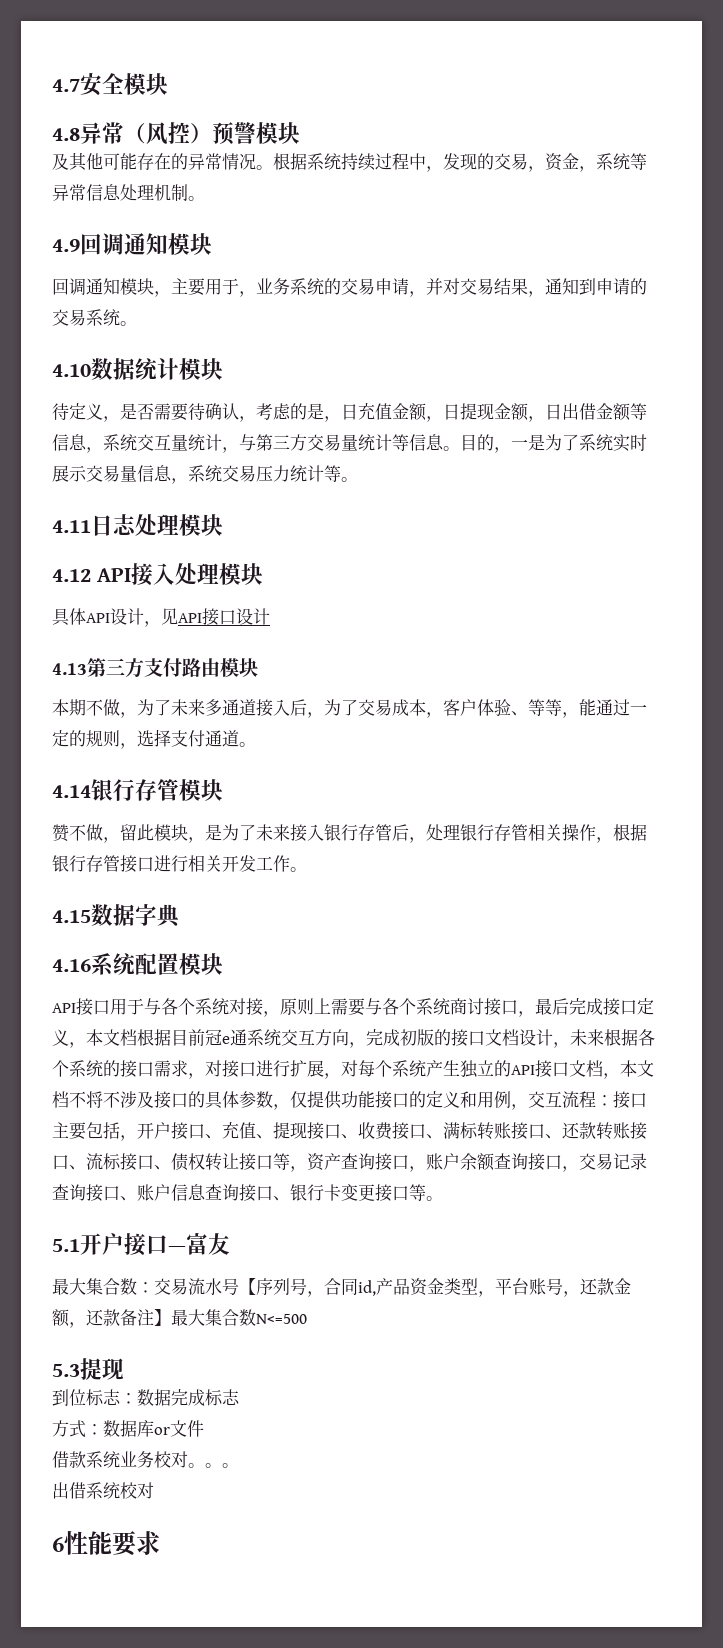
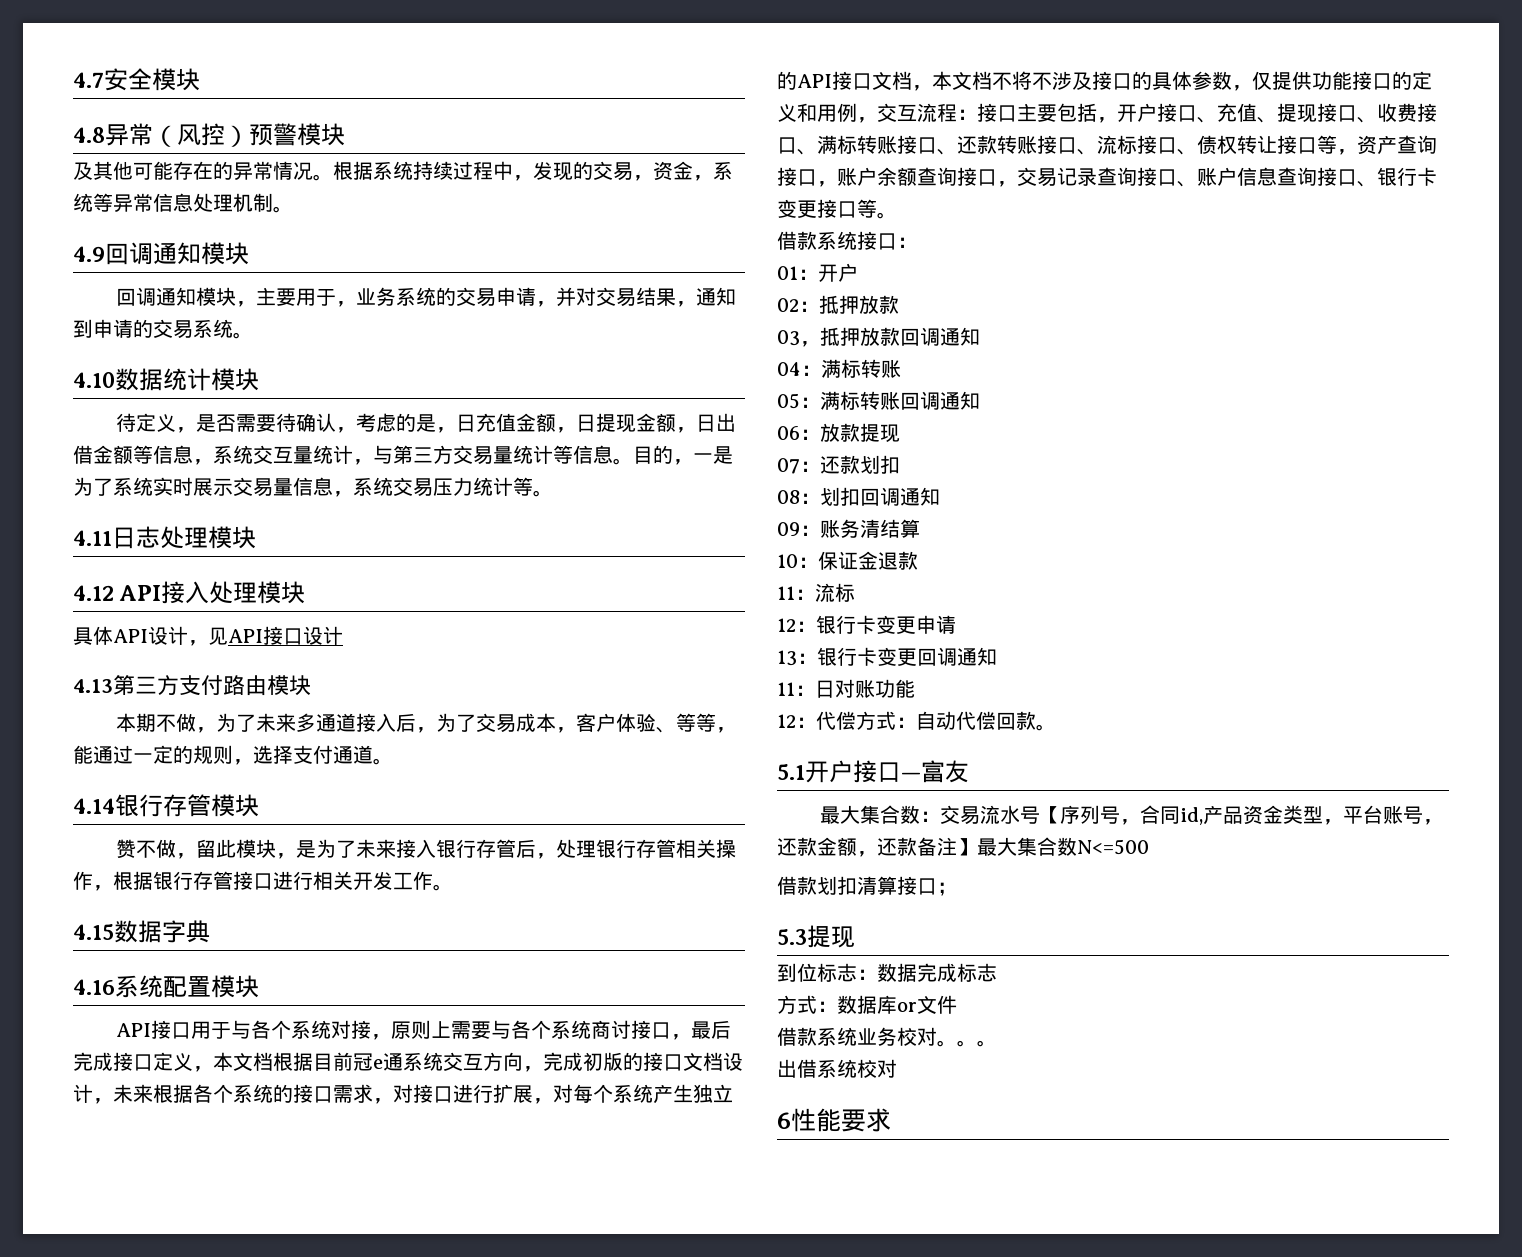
+ 借款系统接口：
+ 01：开户
+ 02：抵押放款
+ 03，抵押放款回调通知
+ 04：满标转账
+ 05：满标转账回调通知
+ 06：放款提现
+ 07：还款划扣
+ 08：划扣回调通知
+ 09：账务清结算
+ 10：保证金退款
+ 11：流标
+ 12：银行卡变更申请
+ 13：银行卡变更回调通知
+ 11：日对账功能
+ 12：代偿方式：自动代偿回款。
+ 借款划扣清算接口；

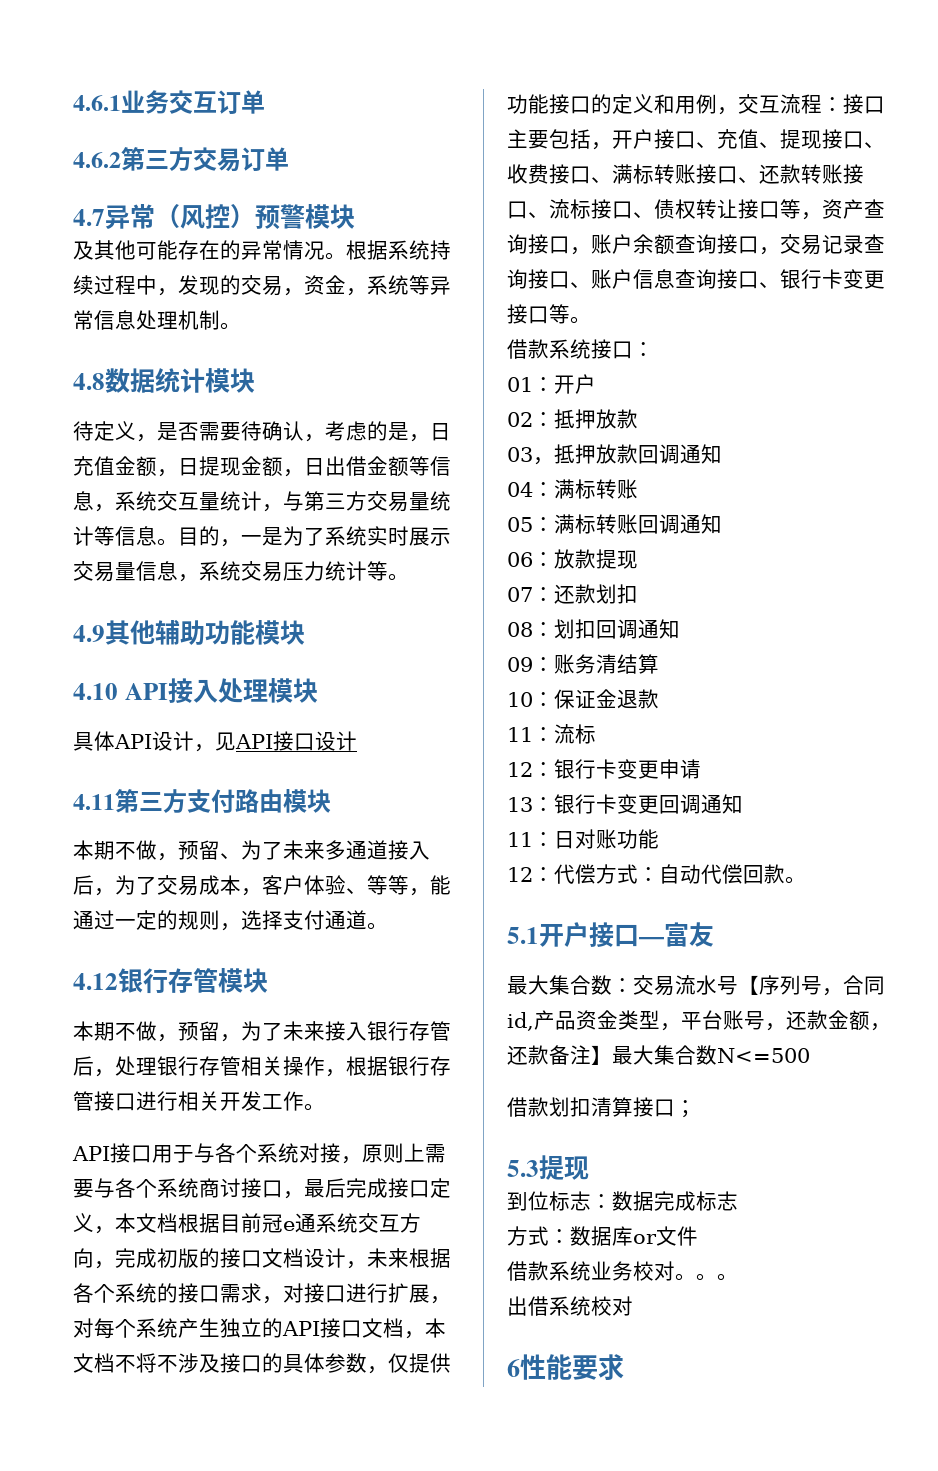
- 4.7安全模块
- 4.8异常（风控）预警模块
+ 4.6.1业务交互订单
+ 4.6.2第三方交易订单
+ 4.7异常（风控）预警模块
- 4.9回调通知模块
- 回调通知模块，主要用于，业务系统的交易申请，并对交易结果，通知到申请的交易系统。
- 4.10数据统计模块
+ 4.8数据统计模块
- 4.11日志处理模块
- 4.12 API接入处理模块
+ 4.9其他辅助功能模块
+ 4.10 API接入处理模块
- 4.13第三方支付路由模块
+ 4.11第三方支付路由模块
- 本期不做，为了未来多通道接入后，为了交易成本，客户体验、等等，能通过一定的规则，选择支付通道。
+ 本期不做，预留、为了未来多通道接入后，为了交易成本，客户体验、等等，能通过一定的规则，选择支付通道。
- 4.14银行存管模块
+ 4.12银行存管模块
- 赞不做，留此模块，是为了未来接入银行存管后，处理银行存管相关操作，根据银行存管接口进行相关开发工作。
+ 本期不做，预留，为了未来接入银行存管后，处理银行存管相关操作，根据银行存管接口进行相关开发工作。
- 4.15数据字典
- 4.16系统配置模块

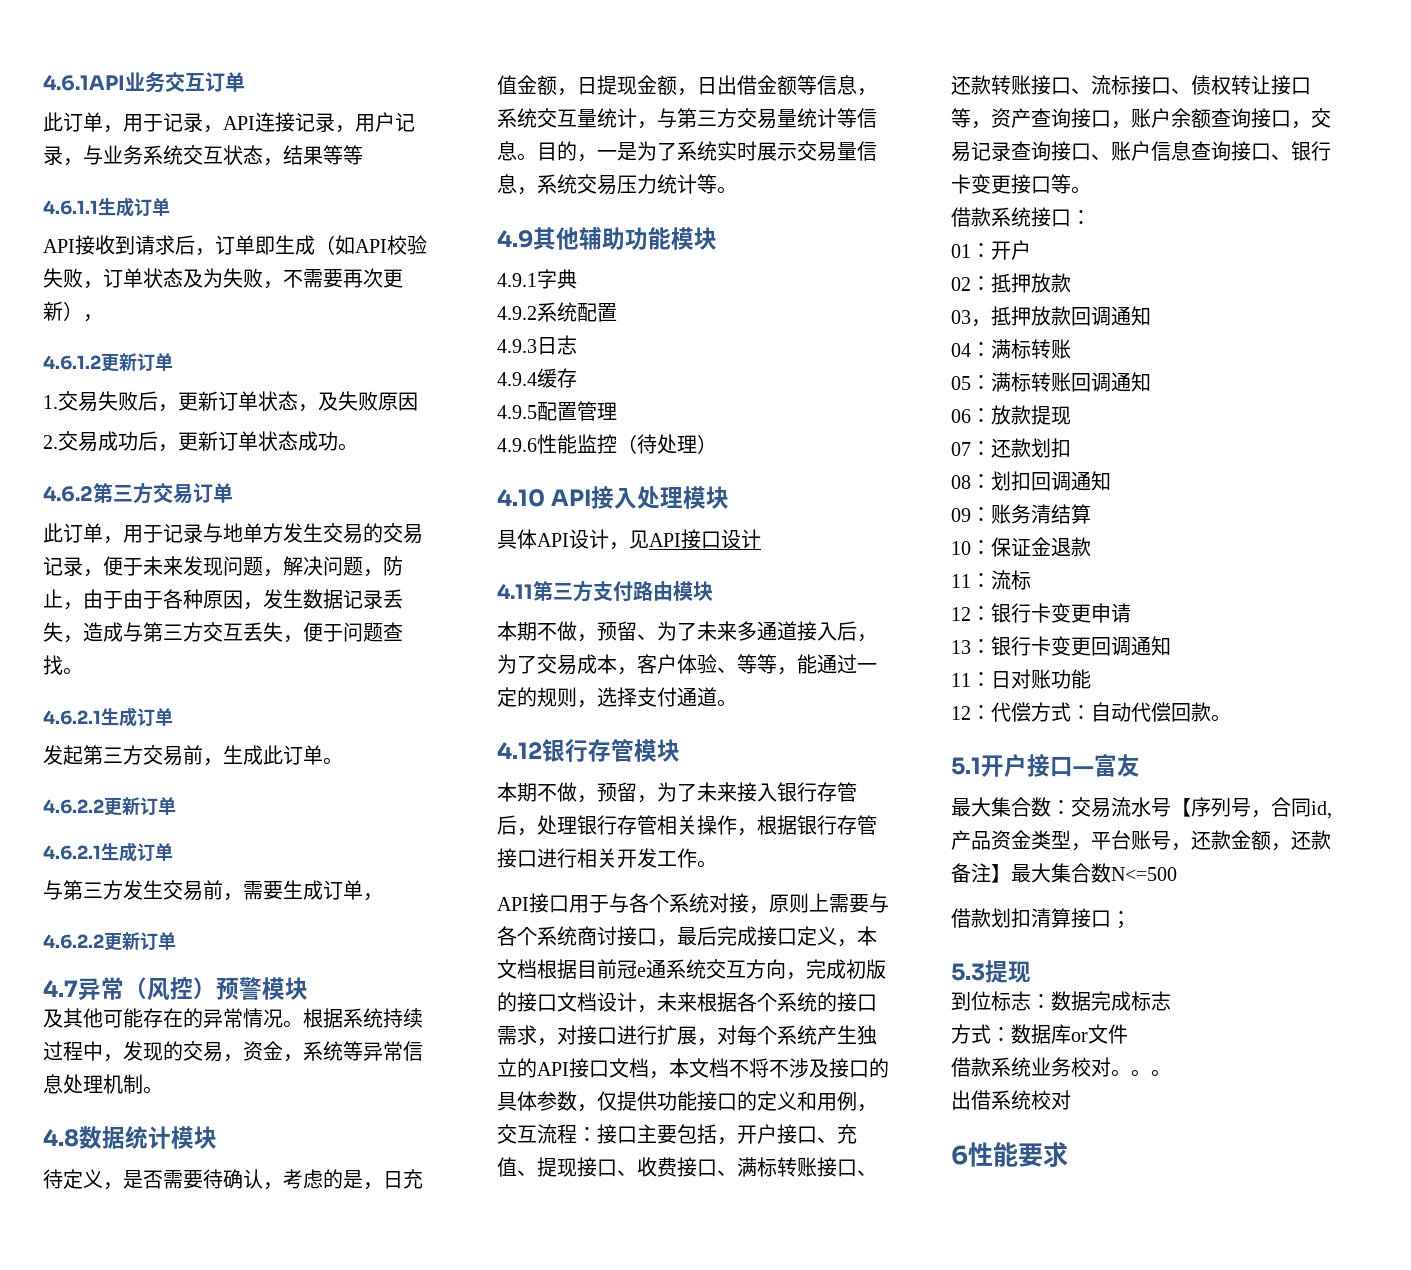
- 4.6.1业务交互订单
+ 4.6.1API业务交互订单
+ 此订单，用于记录，API连接记录，用户记录，与业务系统交互状态，结果等等
+ 4.6.1.1生成订单
+ API接收到请求后，订单即生成（如API校验失败，订单状态及为失败，不需要再次更新），
+ 4.6.1.2更新订单
+ 1.交易失败后，更新订单状态，及失败原因
+ 2.交易成功后，更新订单状态成功。
+ 此订单，用于记录与地单方发生交易的交易记录，便于未来发现问题，解决问题，防止，由于由于各种原因，发生数据记录丢失，造成与第三方交互丢失，便于问题查找。
+ 4.6.2.1生成订单
+ 发起第三方交易前，生成此订单。
+ 4.6.2.2更新订单
+ 4.6.2.1生成订单
+ 与第三方发生交易前，需要生成订单，
+ 4.6.2.2更新订单
+ 4.9.1字典
+ 4.9.2系统配置
+ 4.9.3日志
+ 4.9.4缓存
+ 4.9.5配置管理
+ 4.9.6性能监控（待处理）

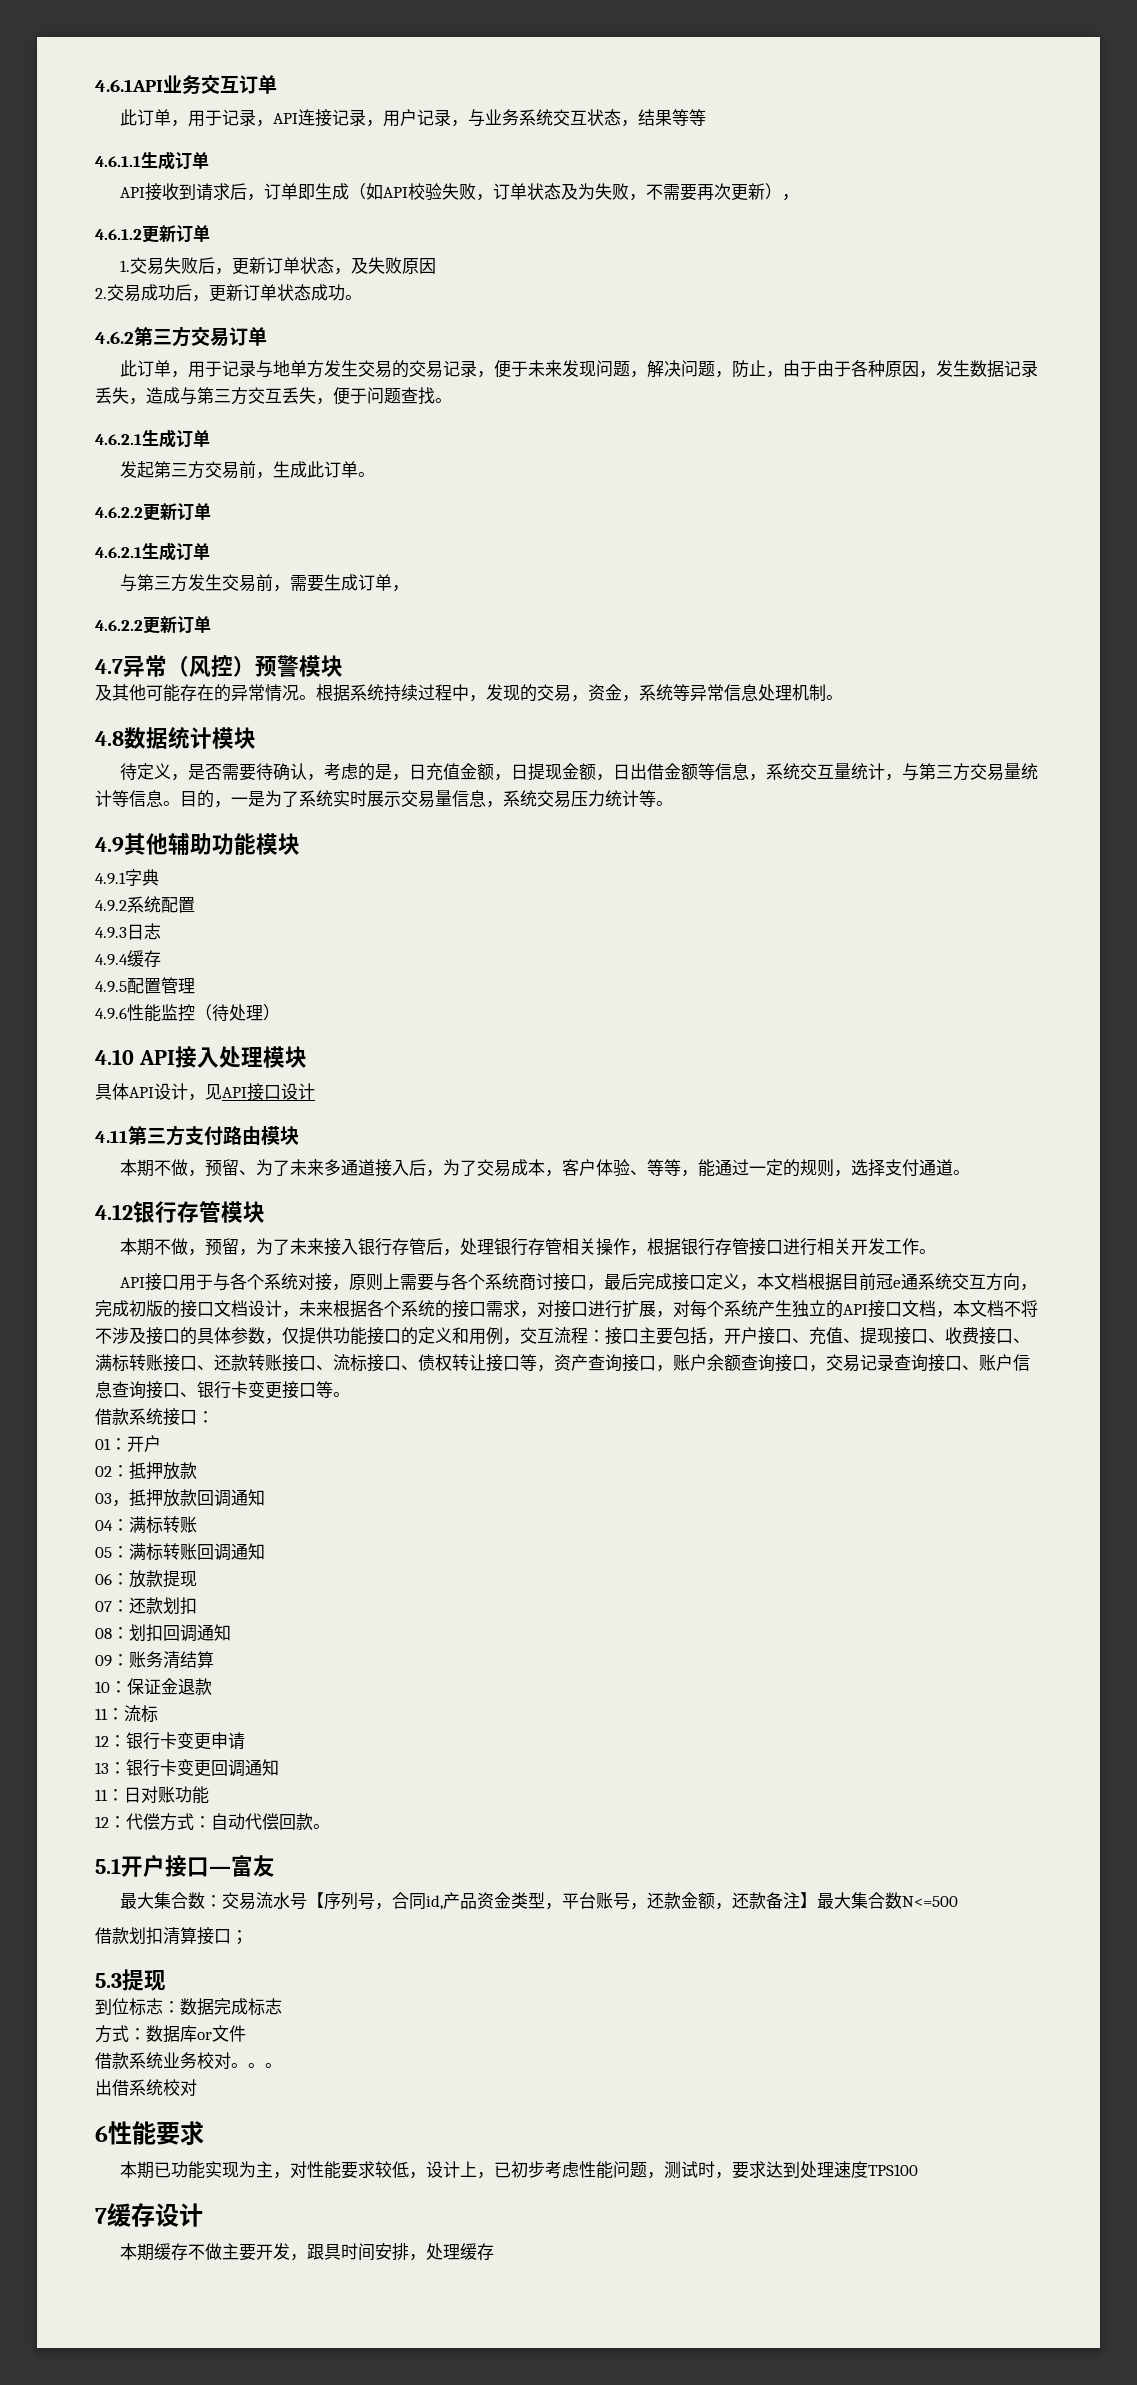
+ 本期已功能实现为主，对性能要求较低，设计上，已初步考虑性能问题，测试时，要求达到处理速度TPS100
+ 7缓存设计
+ 本期缓存不做主要开发，跟具时间安排，处理缓存

